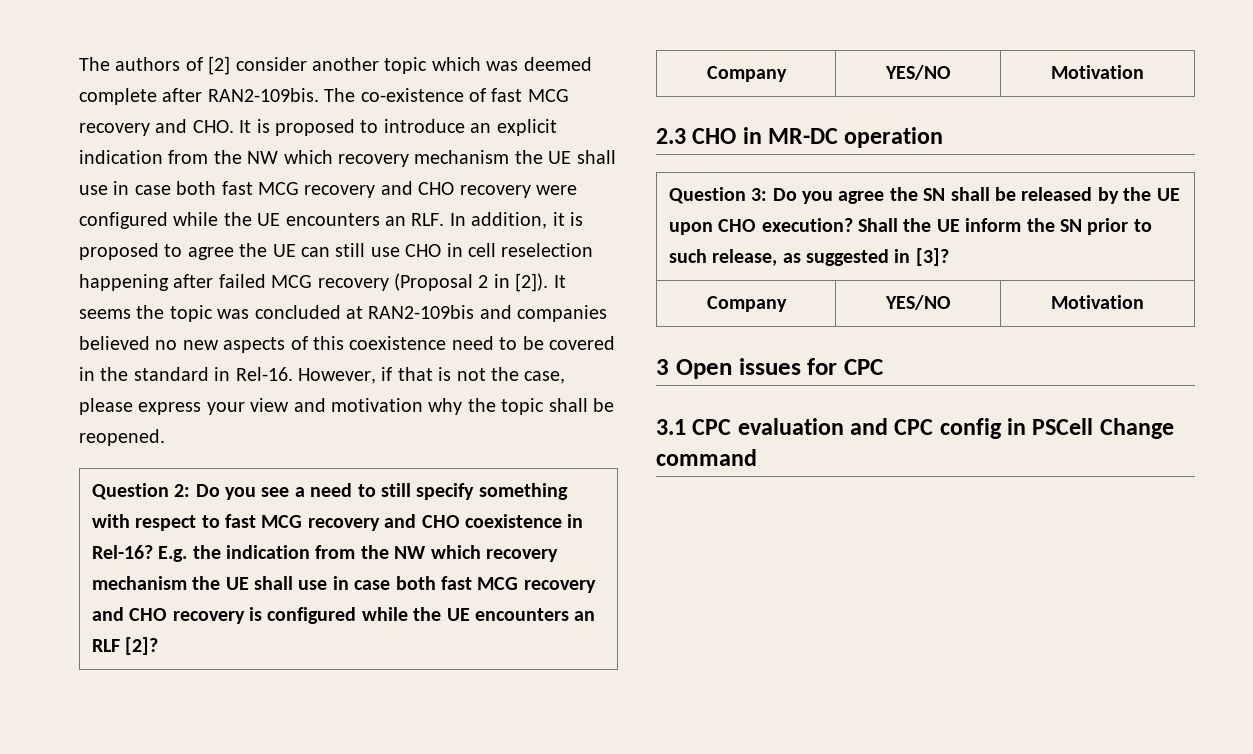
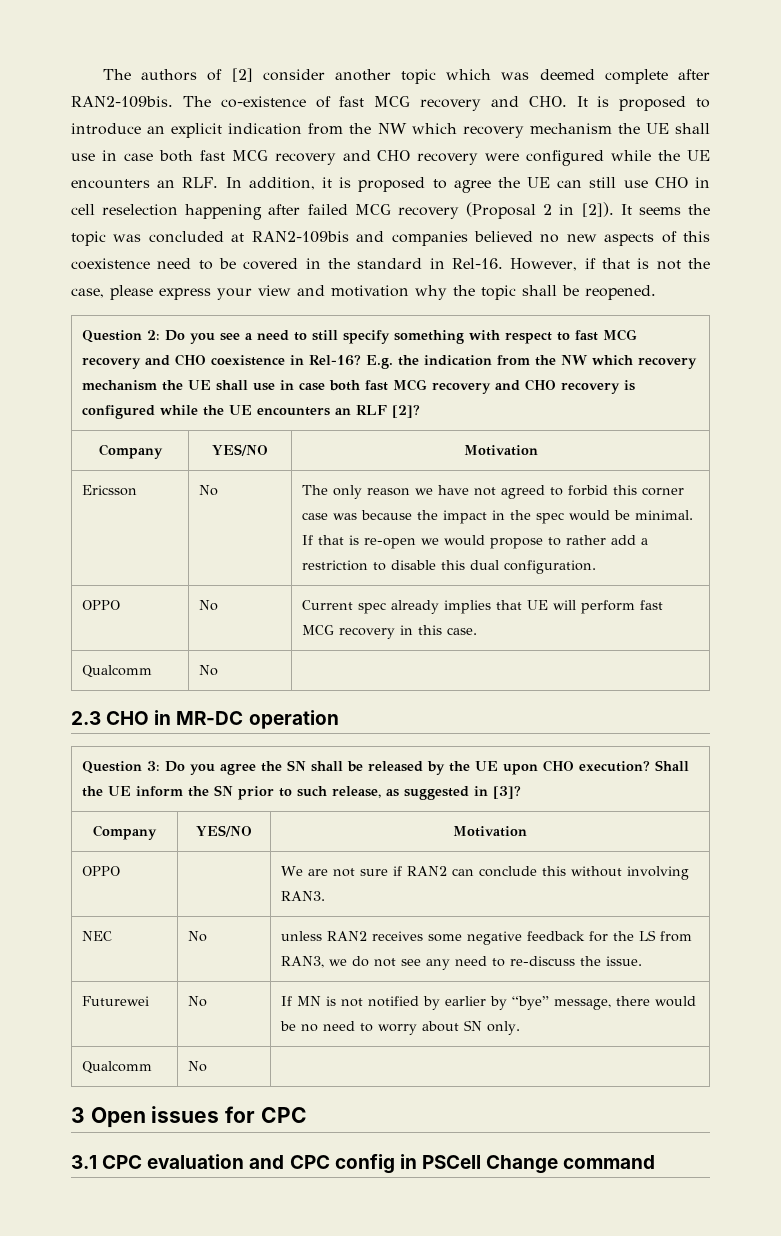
+ Ericsson | No | The only reason we have not agreed to forbid this corner case was because the impact in the spec would be minimal. If that is re-open we would propose to rather add a restriction to disable this dual configuration.
+ OPPO | No | Current spec already implies that UE will perform fast MCG recovery in this case.
+ Qualcomm | No |
+ OPPO | | We are not sure if RAN2 can conclude this without involving RAN3.
+ NEC | No | unless RAN2 receives some negative feedback for the LS from RAN3, we do not see any need to re-discuss the issue.
+ Futurewei | No | If MN is not notified by earlier by “bye” message, there would be no need to worry about SN only.
+ Qualcomm | No |

